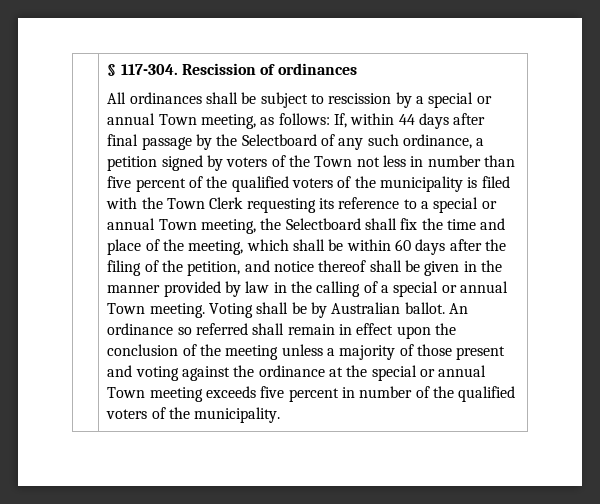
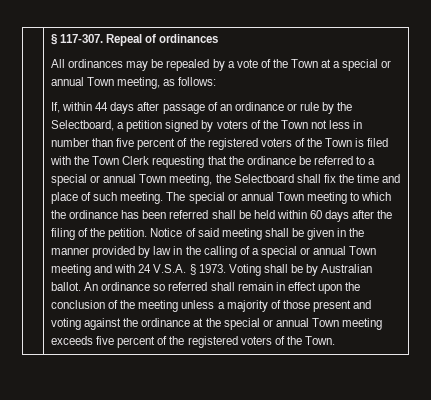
- § 117-304. Rescission of ordinances
+ § 117-307. Repeal of ordinances
- All ordinances shall be subject to rescission by a special or annual Town meeting, as follows: If, within 44 days after final passage by the Selectboard of any such ordinance, a petition signed by voters of the Town not less in number than five percent of the qualified voters of the municipality is filed with the Town Clerk requesting its reference to a special or annual Town meeting, the Selectboard shall fix the time and place of the meeting, which shall be within 60 days after the filing of the petition, and notice thereof shall be given in the manner provided by law in the calling of a special or annual Town meeting.
+ All ordinances may be repealed by a vote of the Town at a special or annual Town meeting, as follows:
+ If, within 44 days after passage of an ordinance or rule by the Selectboard, a petition signed by voters of the Town not less in number than five percent of the registered voters of the Town is filed with the Town Clerk requesting that the ordinance be referred to a special or annual Town meeting, the Selectboard shall fix the time and place of such meeting. The special or annual Town meeting to which the ordinance has been referred shall be held within 60 days after the filing of the petition. Notice of said meeting shall be given in the manner provided by law in the calling of a special or annual Town meeting and with 24 V.S.A. § 1973.
- An ordinance so referred shall remain in effect upon the conclusion of the meeting unless a majority of those present and voting against the ordinance at the special or annual Town meeting exceeds five percent in number of the qualified voters of the municipality.
+ An ordinance so referred shall remain in effect upon the conclusion of the meeting unless a majority of those present and voting against the ordinance at the special or annual Town meeting exceeds five percent of the registered voters of the Town.

